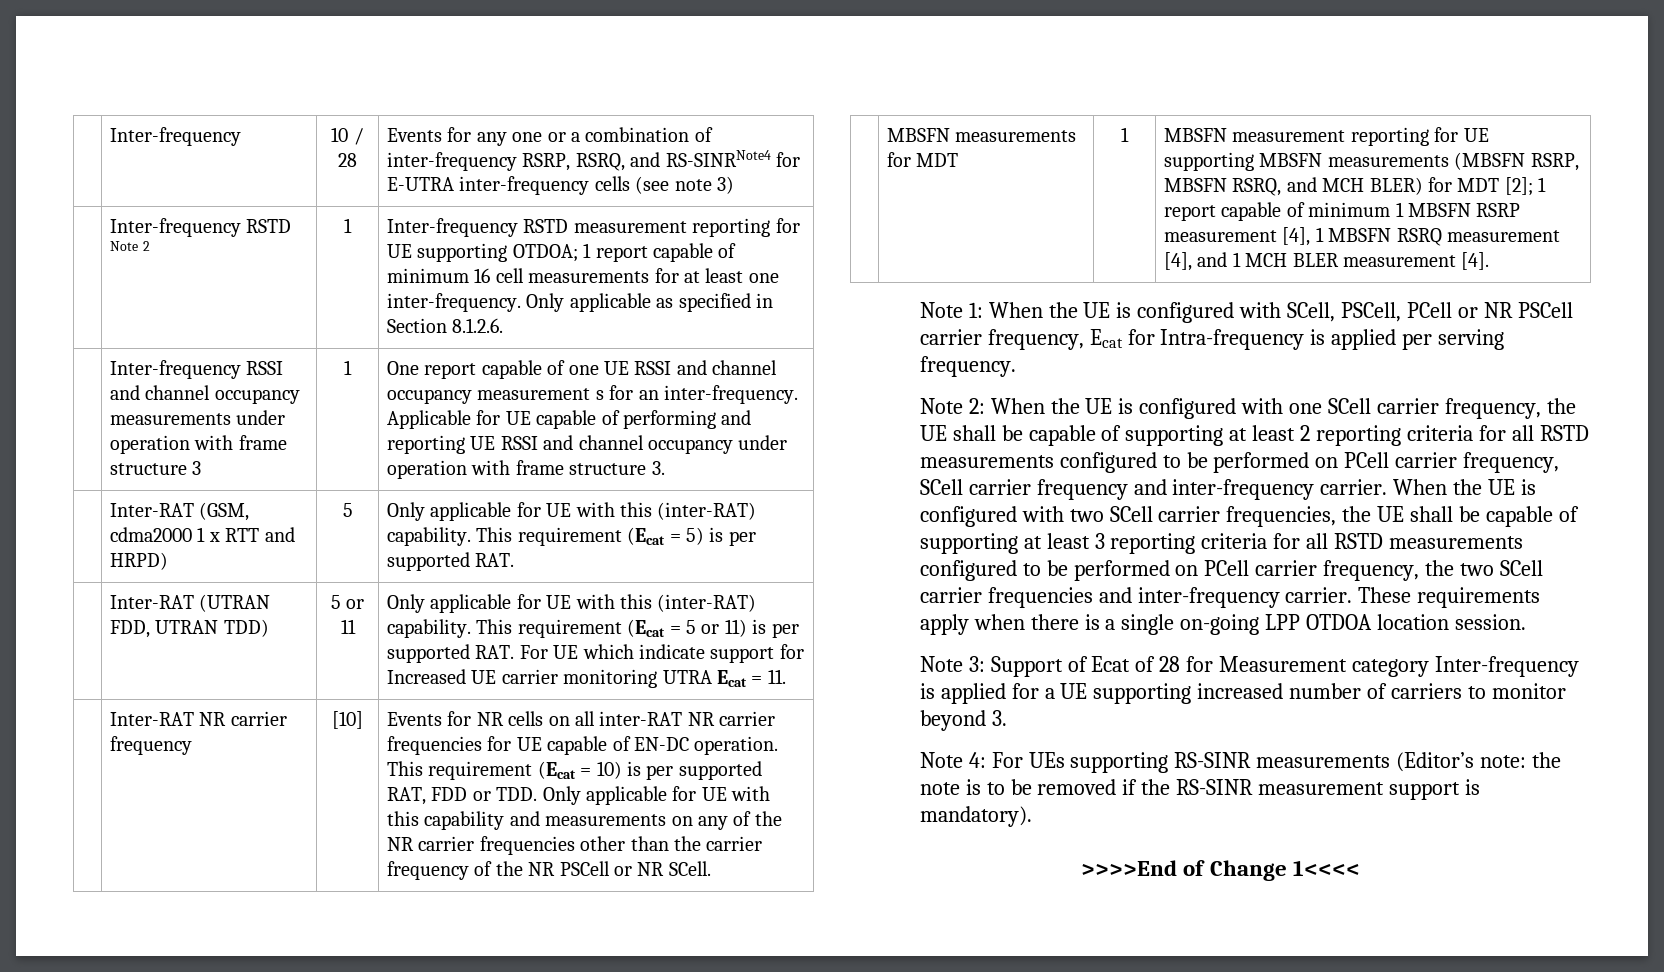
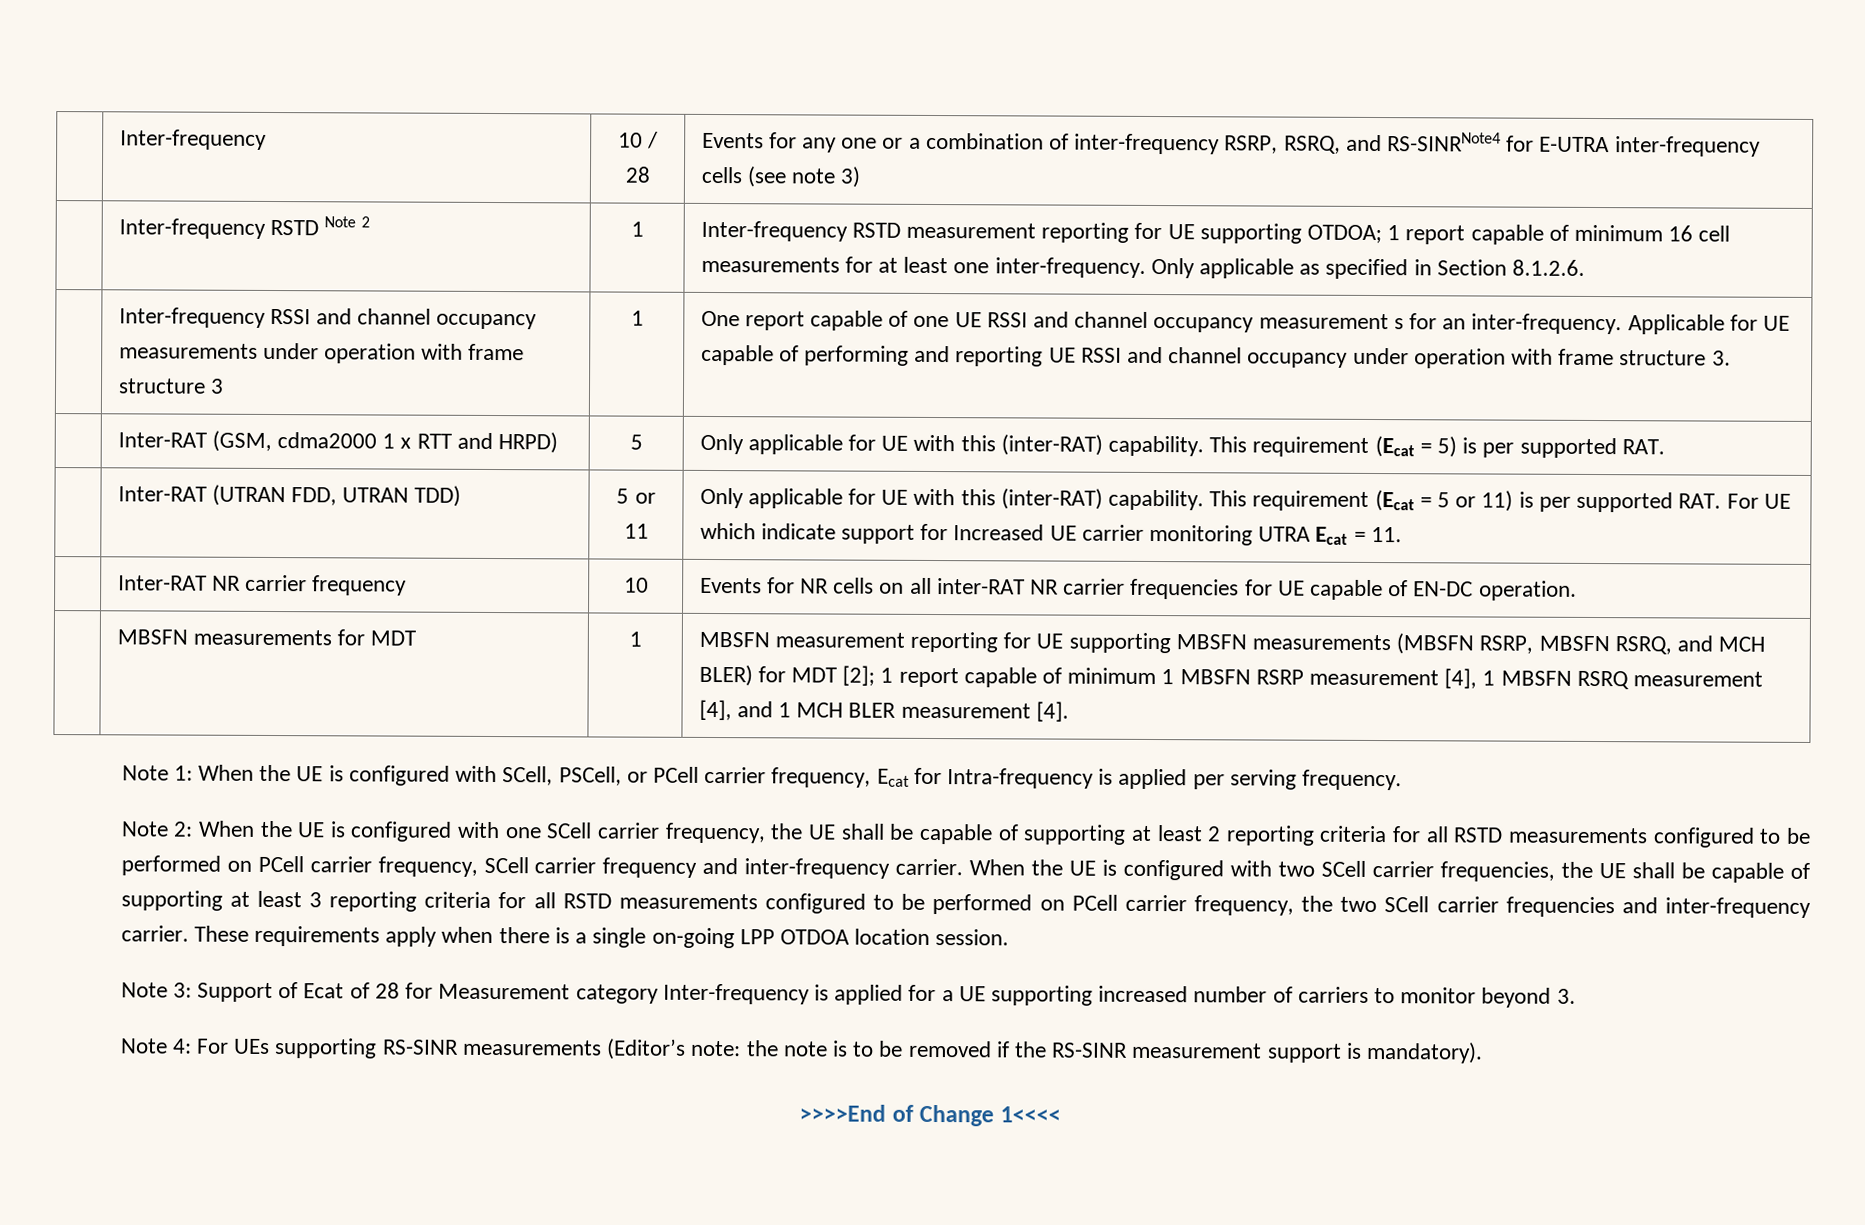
- Inter-RAT NR carrier frequency | [10]
+ Inter-RAT NR carrier frequency | 10
- This requirement (Ecat = 10) is per supported RAT, FDD or TDD. Only applicable for UE with this capability and measurements on any of the NR carrier frequencies other than the carrier frequency of the NR PSCell or NR SCell.
- Note 1: When the UE is configured with SCell, PSCell, PCell or NR PSCell carrier frequency, Ecat for Intra-frequency is applied per serving frequency.
+ Note 1: When the UE is configured with SCell, PSCell, or PCell carrier frequency, Ecat for Intra-frequency is applied per serving frequency.

